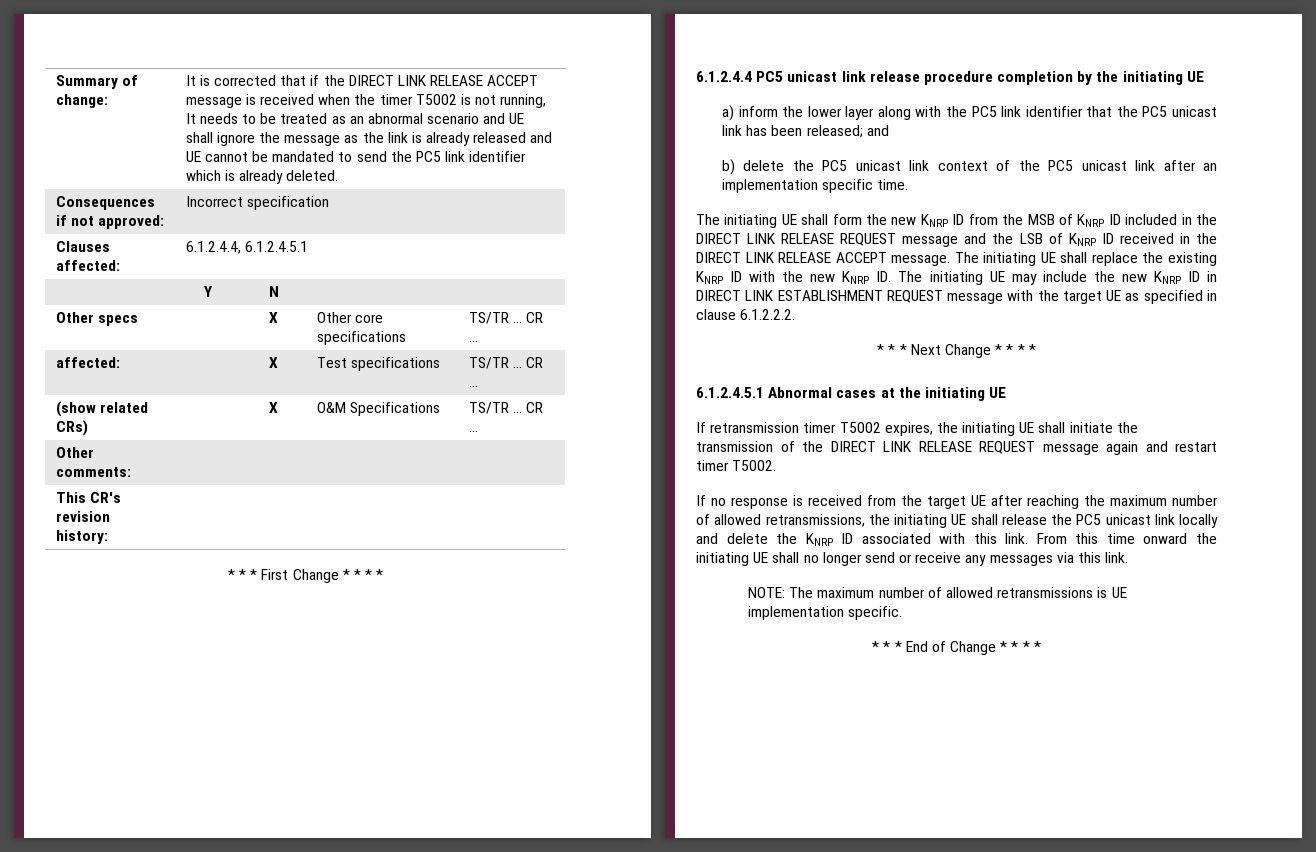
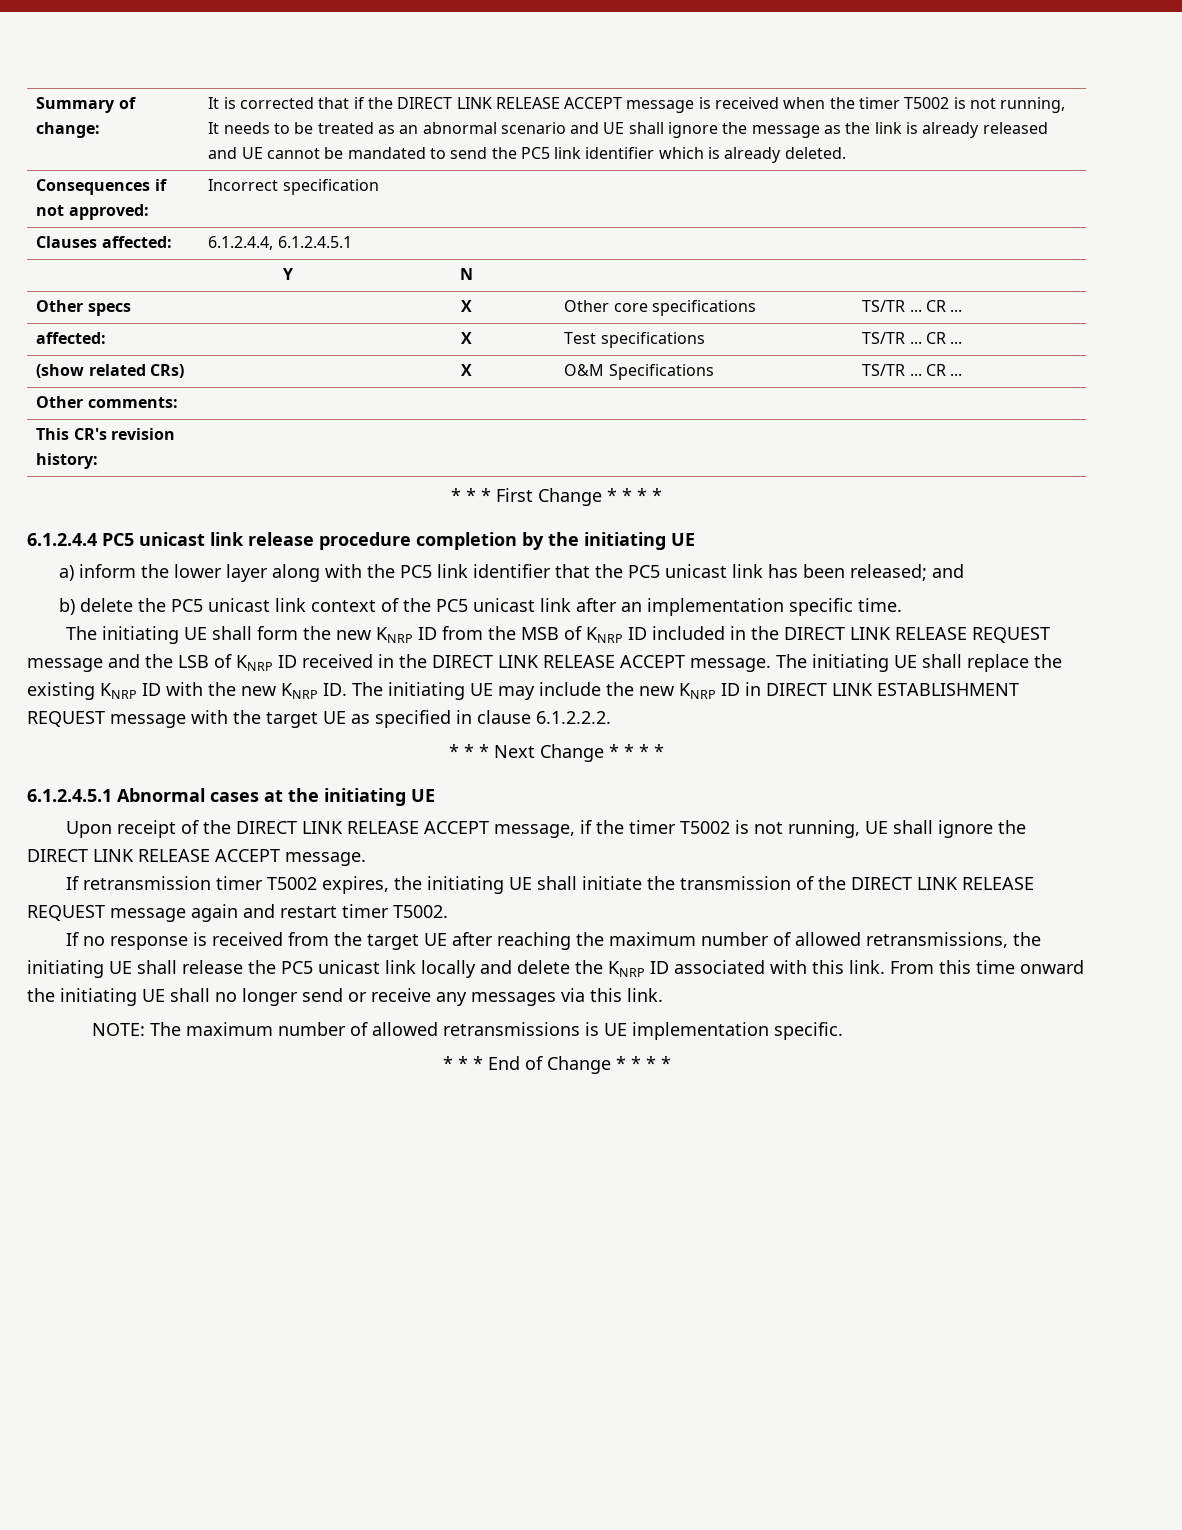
+ Upon receipt of the DIRECT LINK RELEASE ACCEPT message, if the timer T5002 is not running, UE shall ignore the DIRECT LINK RELEASE ACCEPT message.

